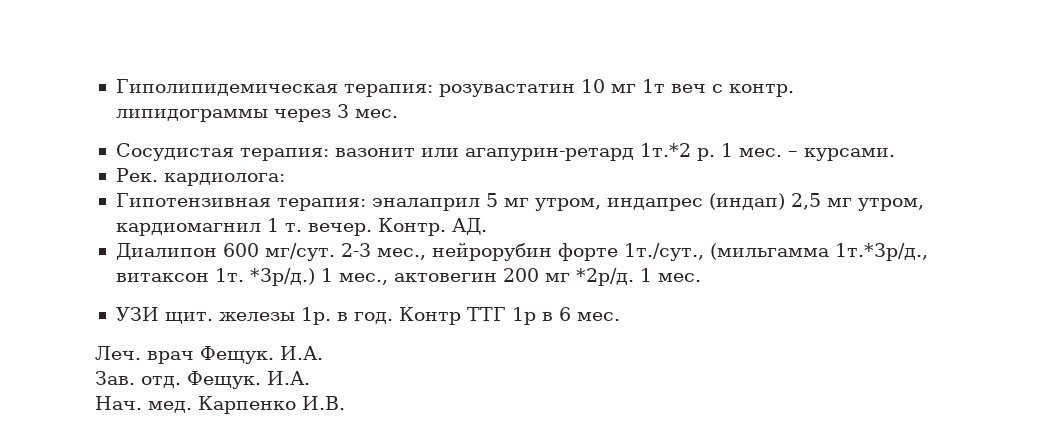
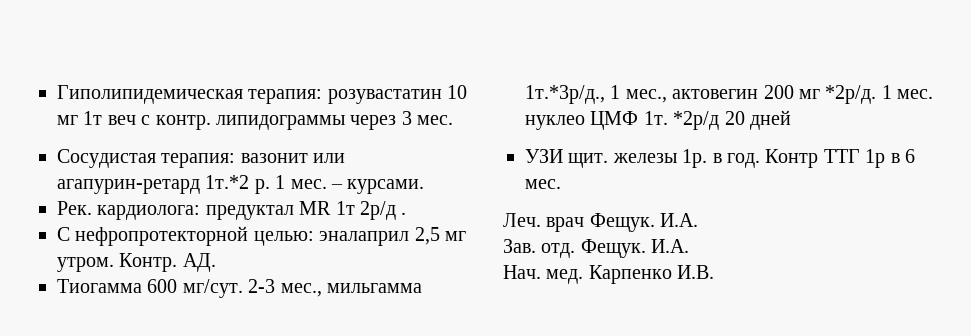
- Рек. кардиолога:
- Гипотензивная терапия: эналаприл 5 мг утром, индапрес (индап) 2,5 мг утром, кардиомагнил 1 т. вечер.
+ Рек. кардиолога: предуктал MR 1т 2р/д .
+ С нефропротекторной целью: эналаприл 2,5 мг утром.
- Диалипон 600 мг/сут.
+ Тиогамма 600 мг/сут.
- 2-3 мес., нейрорубин форте 1т./сут., (мильгамма 1т.*3р/д., витаксон 1т. *3р/д.) 1 мес., актовегин 200 мг *2р/д. 1 мес.
+ 2-3 мес., мильгамма 1т.*3р/д., 1 мес., актовегин 200 мг *2р/д. 1 мес. нуклео ЦМФ 1т. *2р/д 20 дней

